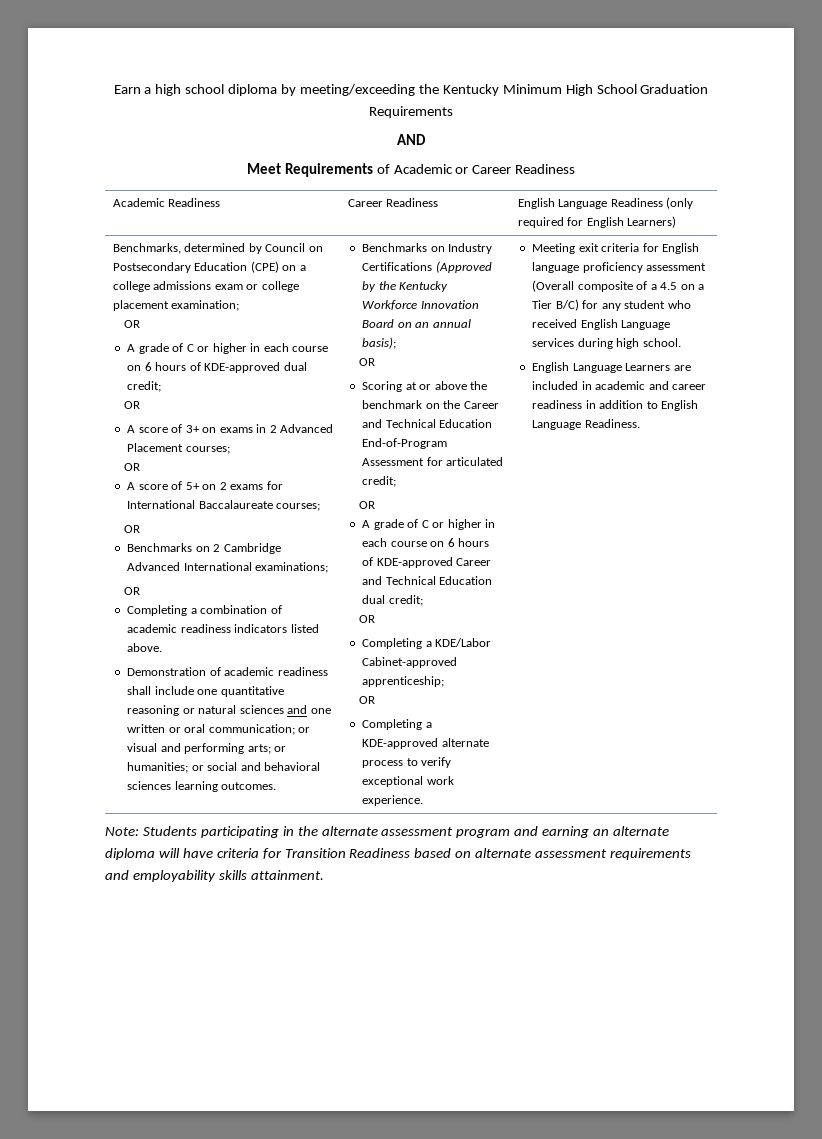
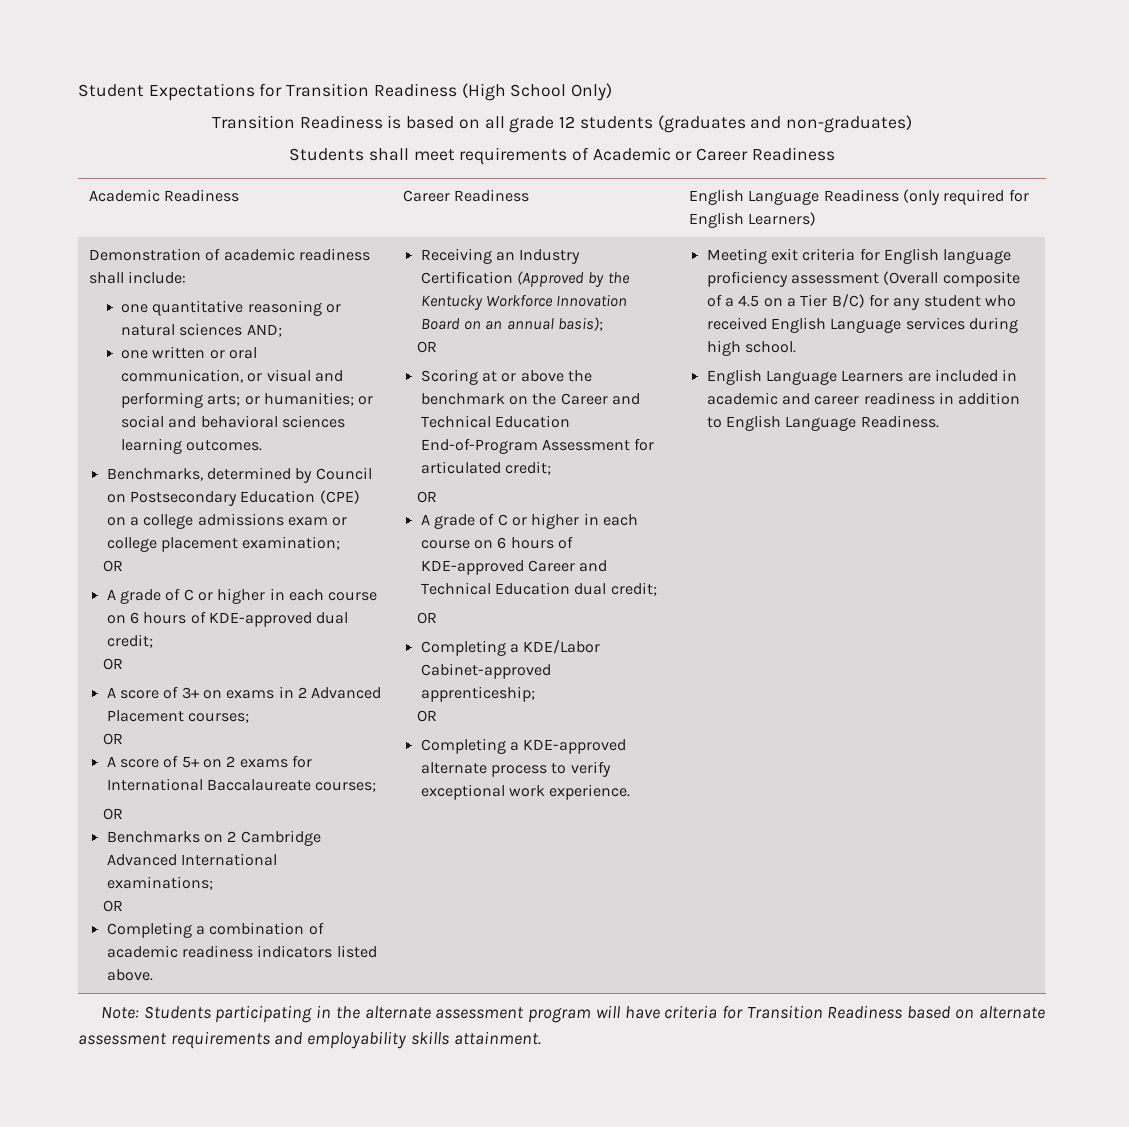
- Earn a high school diploma by meeting/exceeding the Kentucky Minimum High School Graduation Requirements
- AND
- Meet Requirements of Academic or Career Readiness
+ Student Expectations for Transition Readiness (High School Only)
+ Transition Readiness is based on all grade 12 students (graduates and non-graduates)
+ Students shall meet requirements of Academic or Career Readiness
+ Demonstration of academic readiness shall include:
+ one quantitative reasoning or natural sciences AND;
+ one written or oral communication, or visual and performing arts; or humanities; or social and behavioral sciences learning outcomes.
- Demonstration of academic readiness shall include one quantitative reasoning or natural sciences and one written or oral communication; or visual and performing arts; or humanities; or social and behavioral sciences learning outcomes. | Benchmarks on Industry Certifications (Approved by the Kentucky Workforce Innovation Board on an annual basis);
+ Receiving an Industry Certification (Approved by the Kentucky Workforce Innovation Board on an annual basis);
- Note: Students participating in the alternate assessment program and earning an alternate diploma will have criteria for Transition Readiness based on alternate assessment requirements and employability skills attainment.
+ Note: Students participating in the alternate assessment program will have criteria for Transition Readiness based on alternate assessment requirements and employability skills attainment.

